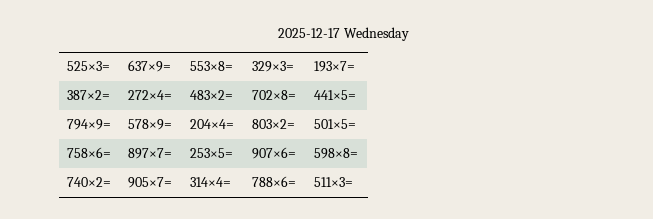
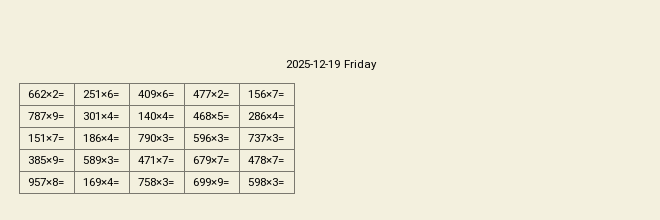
- 2025-12-17 Wednesday
- 525×3= | 637×9= | 553×8= | 329×3= | 193×7=
- 387×2= | 272×4= | 483×2= | 702×8= | 441×5=
- 794×9= | 578×9= | 204×4= | 803×2= | 501×5=
- 758×6= | 897×7= | 253×5= | 907×6= | 598×8=
- 740×2= | 905×7= | 314×4= | 788×6= | 511×3=
+ 2025-12-19 Friday
+ 662×2= | 251×6= | 409×6= | 477×2= | 156×7=
+ 787×9= | 301×4= | 140×4= | 468×5= | 286×4=
+ 151×7= | 186×4= | 790×3= | 596×3= | 737×3=
+ 385×9= | 589×3= | 471×7= | 679×7= | 478×7=
+ 957×8= | 169×4= | 758×3= | 699×9= | 598×3=

